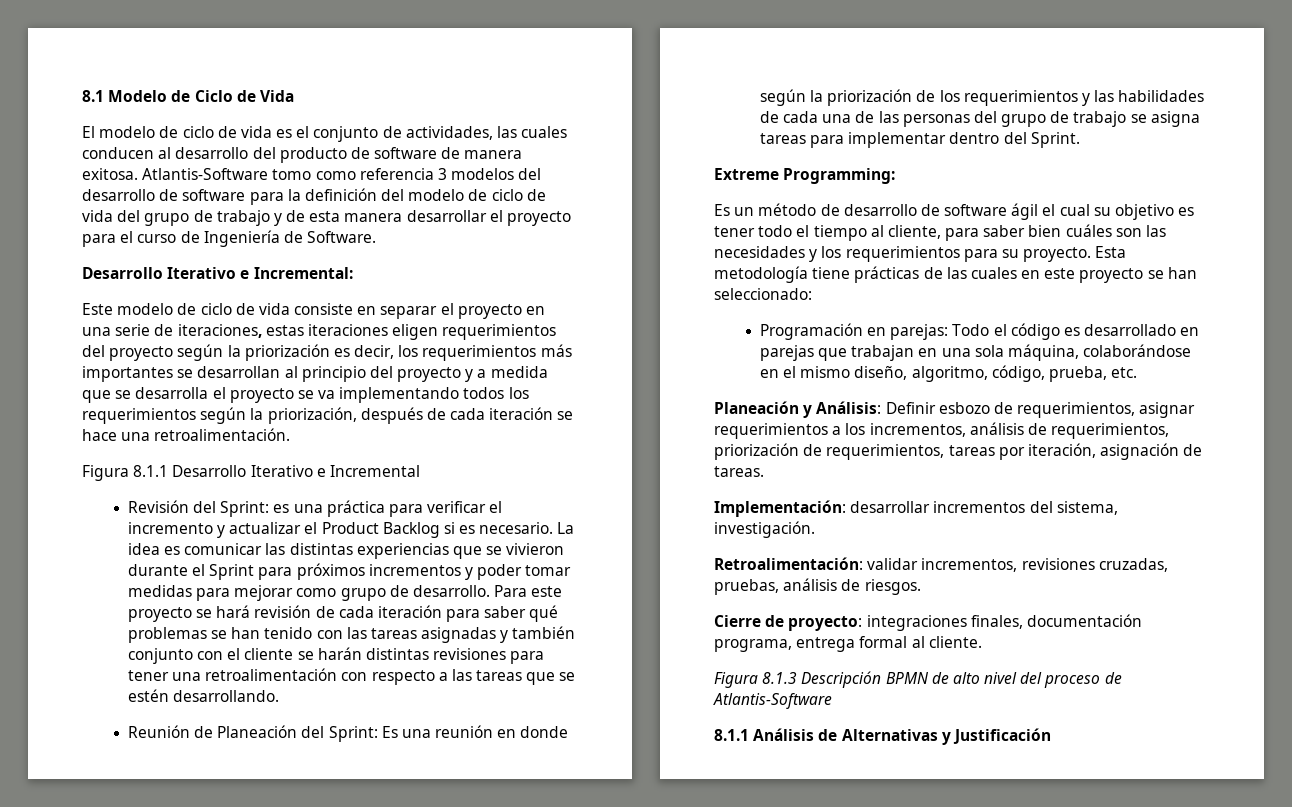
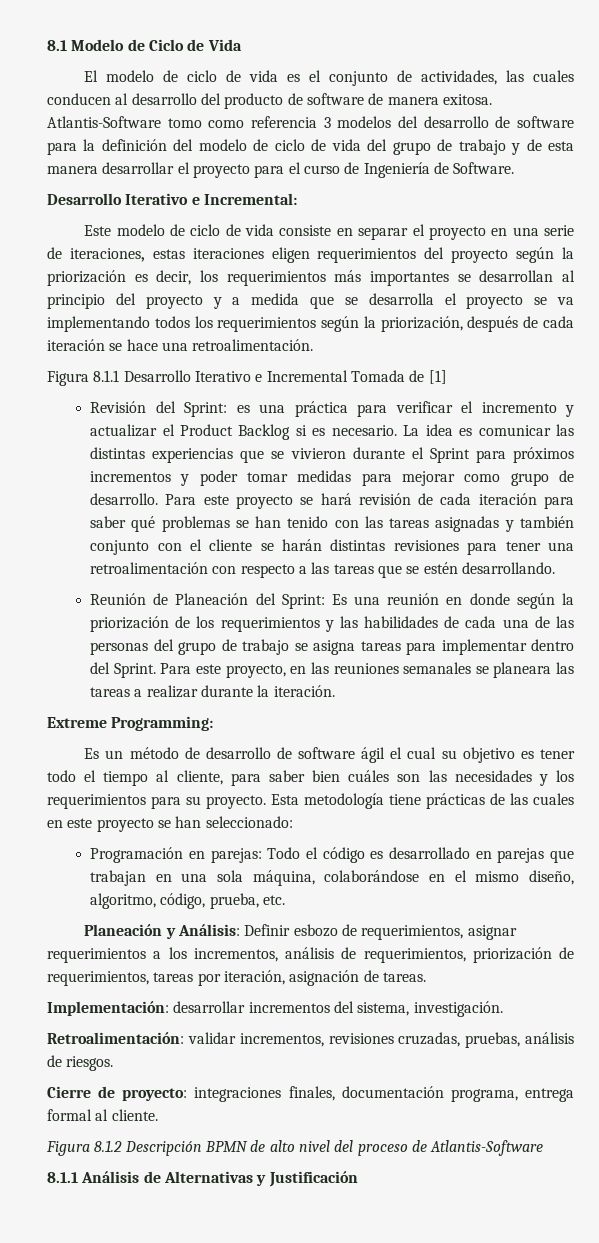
- Figura 8.1.1 Desarrollo Iterativo e Incremental
+ Figura 8.1.1 Desarrollo Iterativo e Incremental Tomada de [1]
+ Para este proyecto, en las reuniones semanales se planeara las tareas a realizar durante la iteración.
- Figura 8.1.3 Descripción BPMN de alto nivel del proceso de Atlantis-Software
+ Figura 8.1.2 Descripción BPMN de alto nivel del proceso de Atlantis-Software

